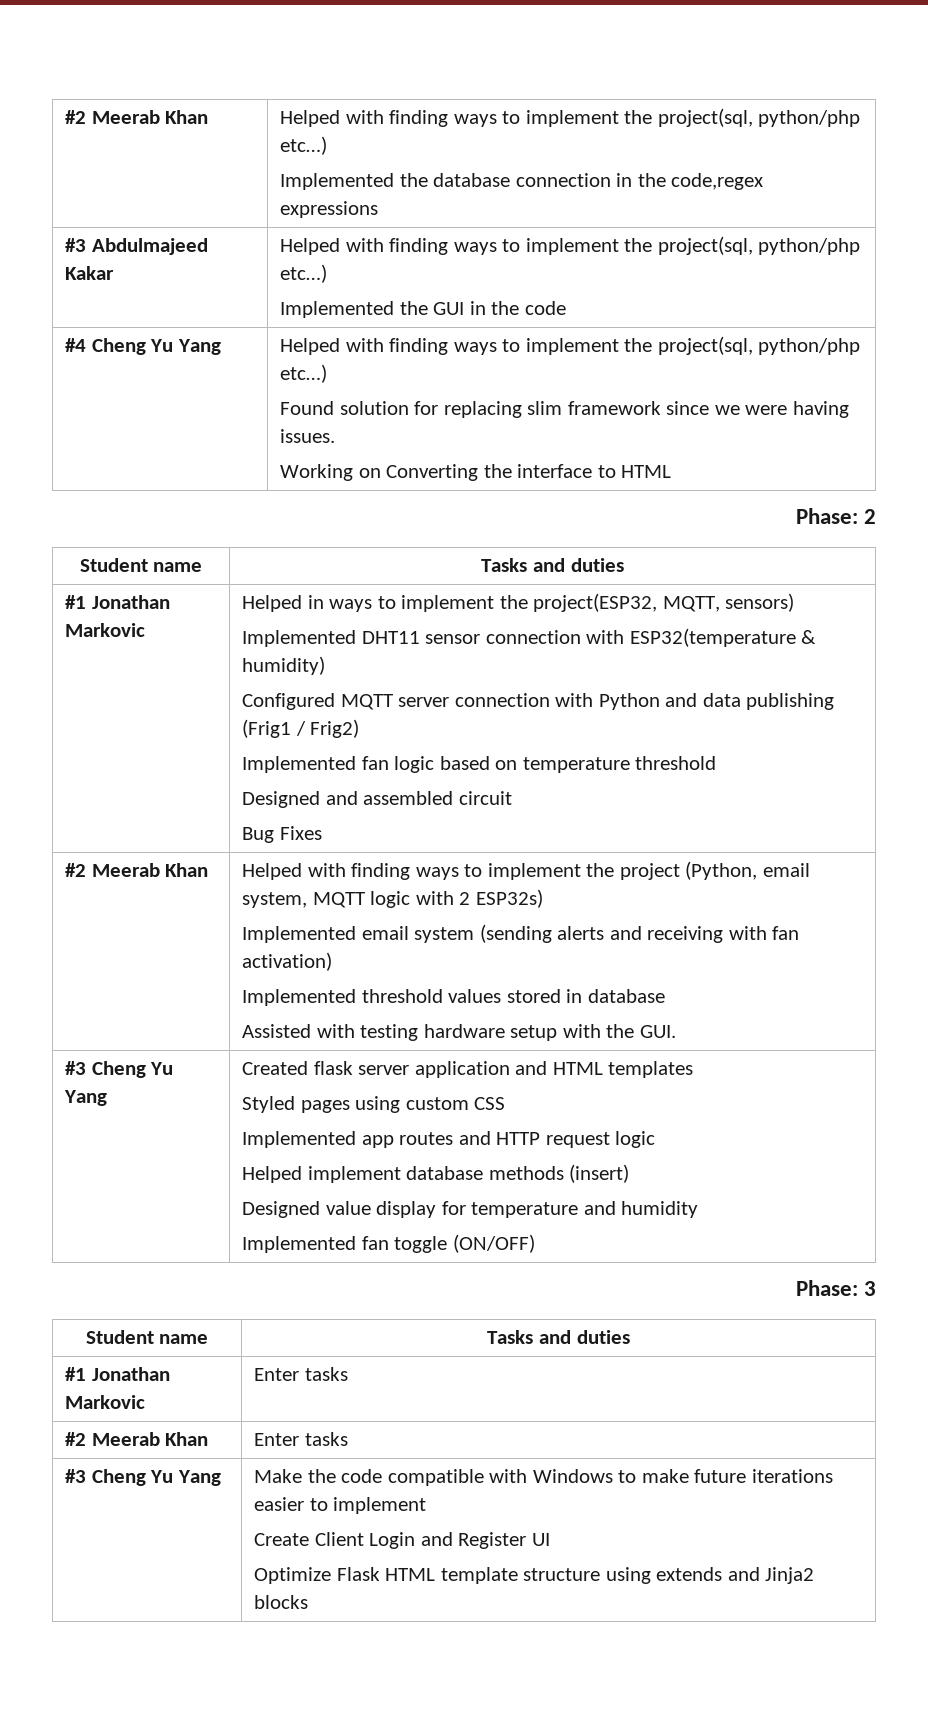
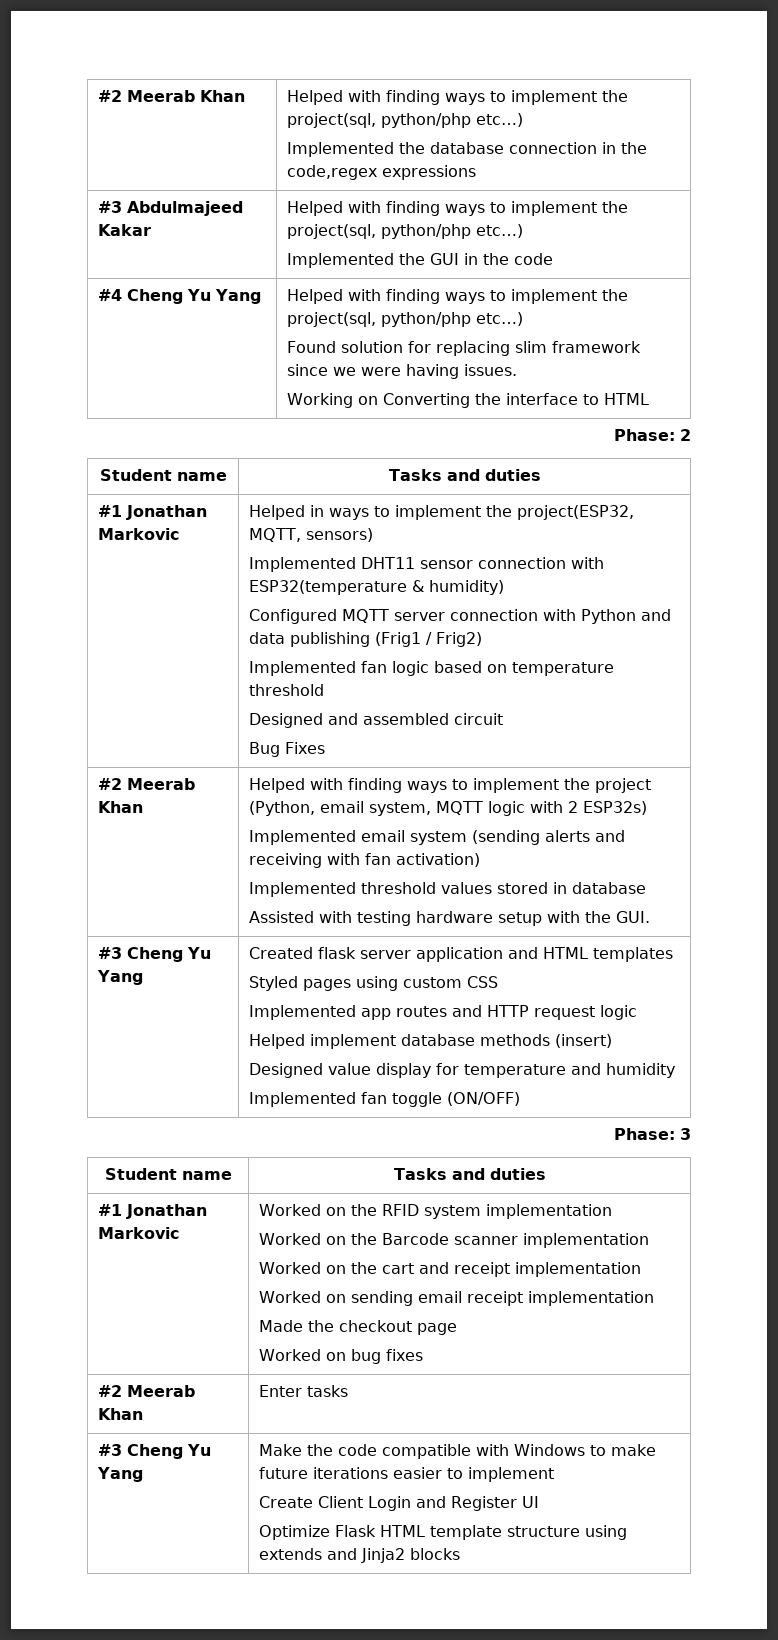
- #1 Jonathan Markovic | Enter tasks
+ #1 Jonathan Markovic | Worked on the RFID system implementation
+ Worked on the Barcode scanner implementation
+ Worked on the cart and receipt implementation
+ Worked on sending email receipt implementation
+ Made the checkout page
+ Worked on bug fixes

